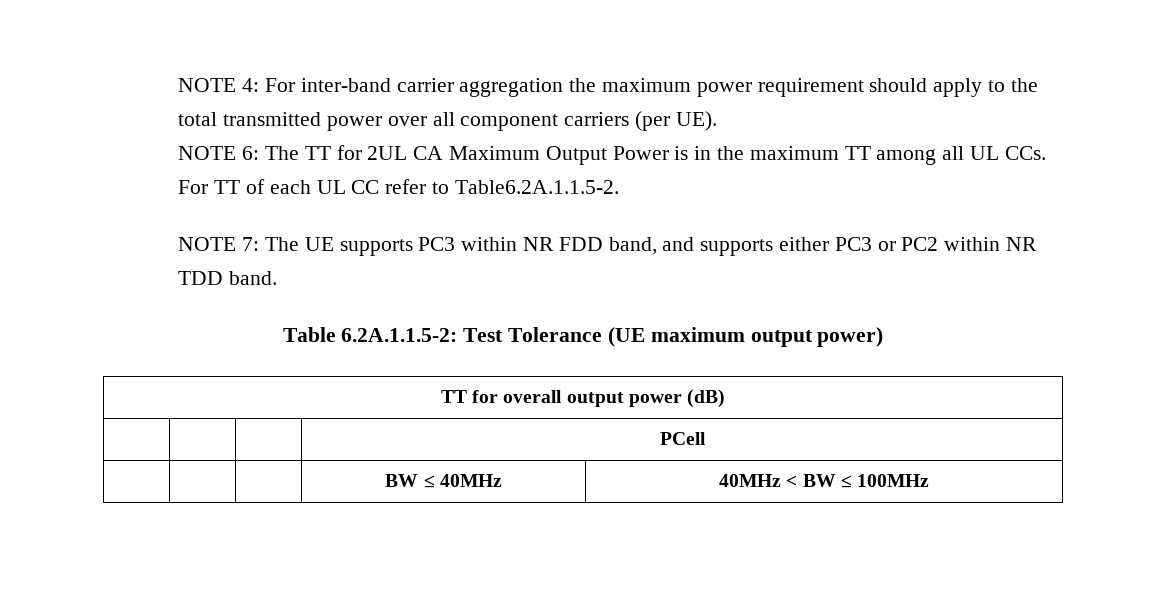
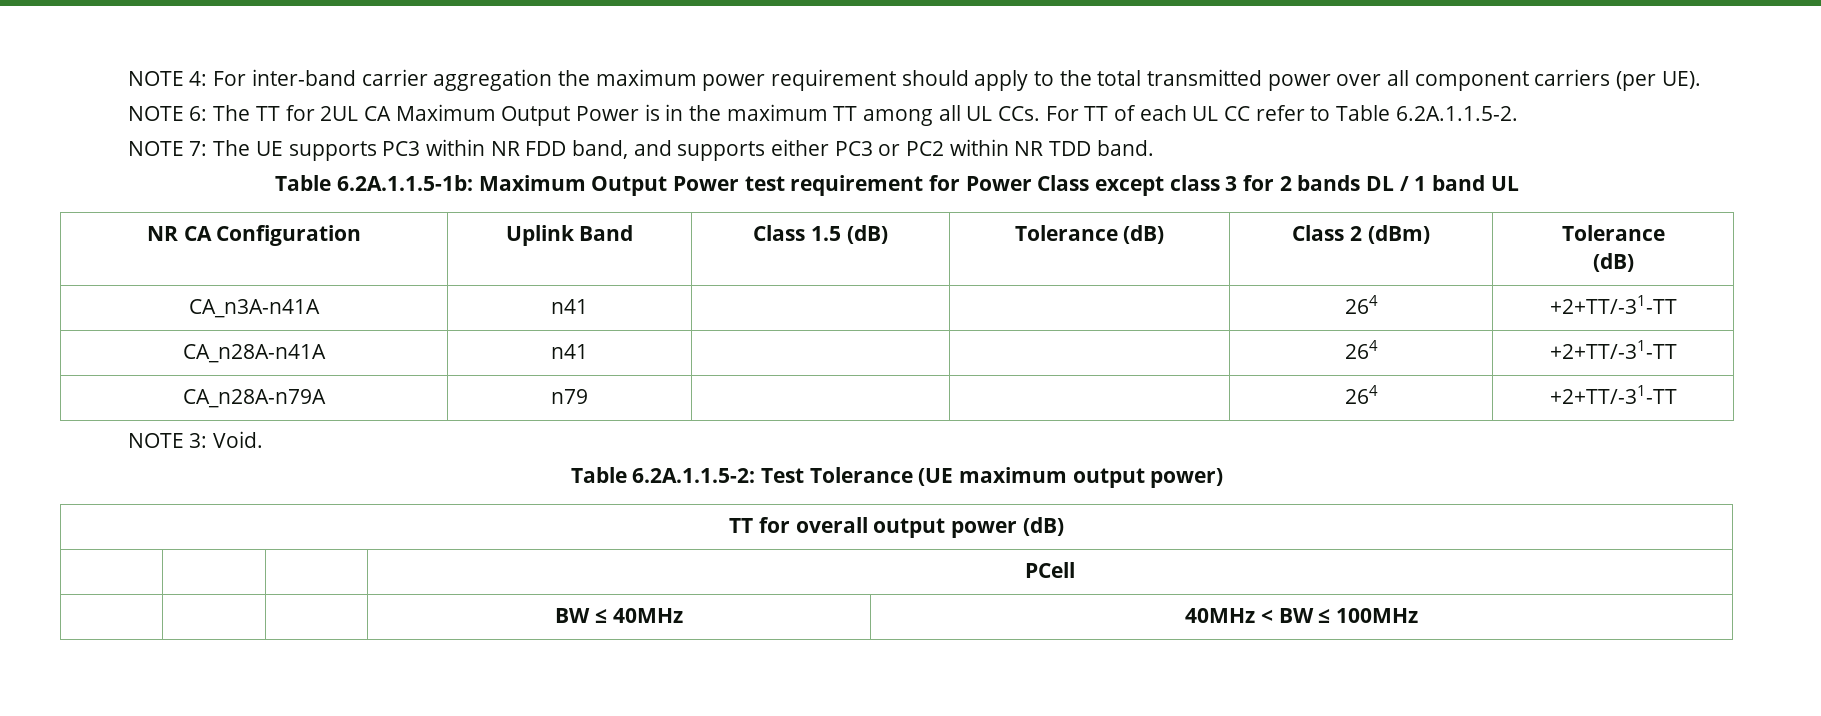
- NOTE 6: The TT for 2UL CA Maximum Output Power is in the maximum TT among all UL CCs. For TT of each UL CC refer to Table6.2A.1.1.5-2.
+ NOTE 6: The TT for 2UL CA Maximum Output Power is in the maximum TT among all UL CCs. For TT of each UL CC refer to Table 6.2A.1.1.5-2.
+ Table 6.2A.1.1.5-1b: Maximum Output Power test requirement for Power Class except class 3 for 2 bands DL / 1 band UL
+ NR CA Configuration | Uplink Band | Class 1.5 (dB) | Tolerance (dB) | Class 2 (dBm) | Tolerance
+ (dB)
+ CA_n3A-n41A | n41 | | | 264 | +2+TT/-31-TT
+ CA_n28A-n41A | n41 | | | 264 | +2+TT/-31-TT
+ CA_n28A-n79A | n79 | | | 264 | +2+TT/-31-TT
+ NOTE 3: Void.

